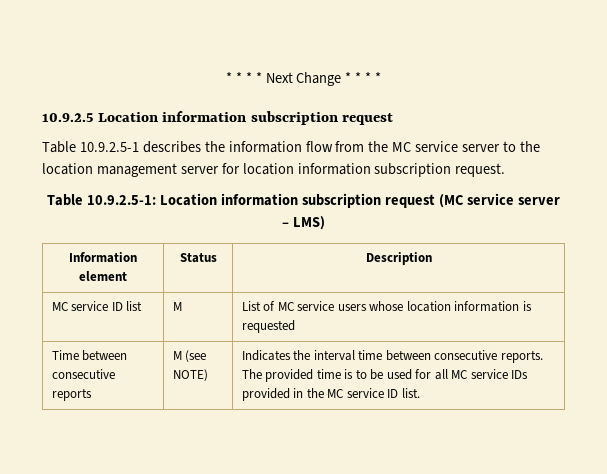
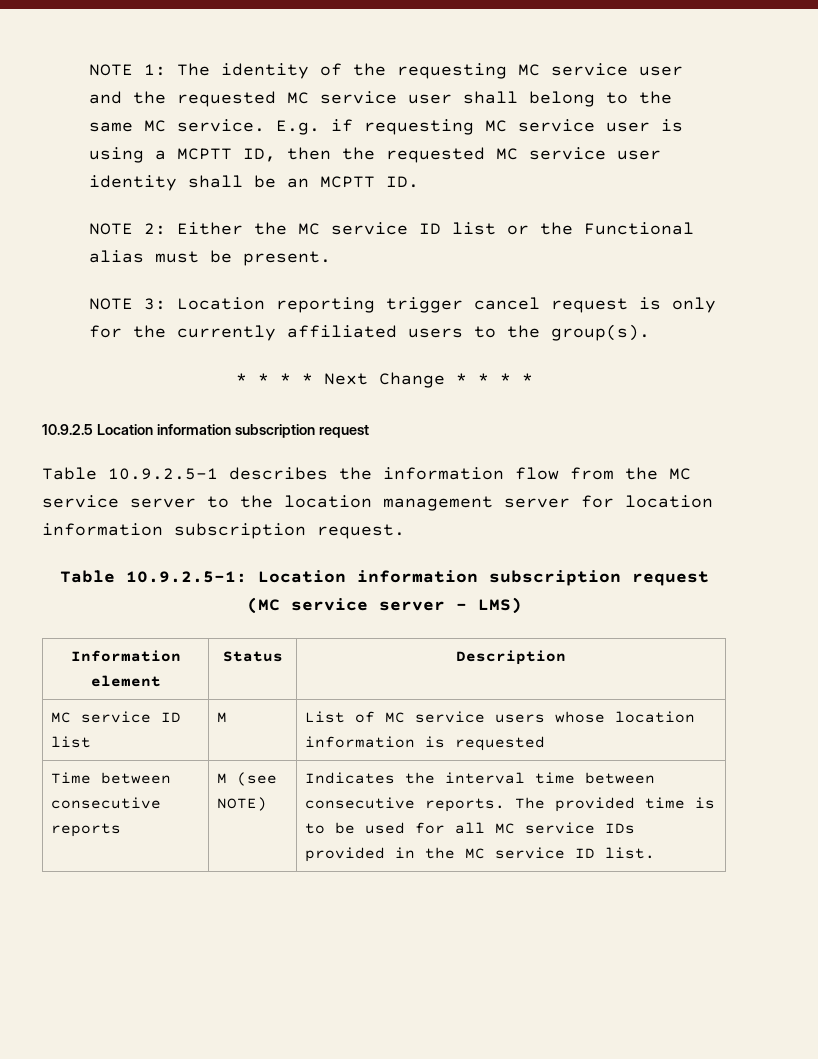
+ NOTE 1: The identity of the requesting MC service user and the requested MC service user shall belong to the same MC service. E.g. if requesting MC service user is using a MCPTT ID, then the requested MC service user identity shall be an MCPTT ID.
+ NOTE 2: Either the MC service ID list or the Functional alias must be present.
+ NOTE 3: Location reporting trigger cancel request is only for the currently affiliated users to the group(s).

